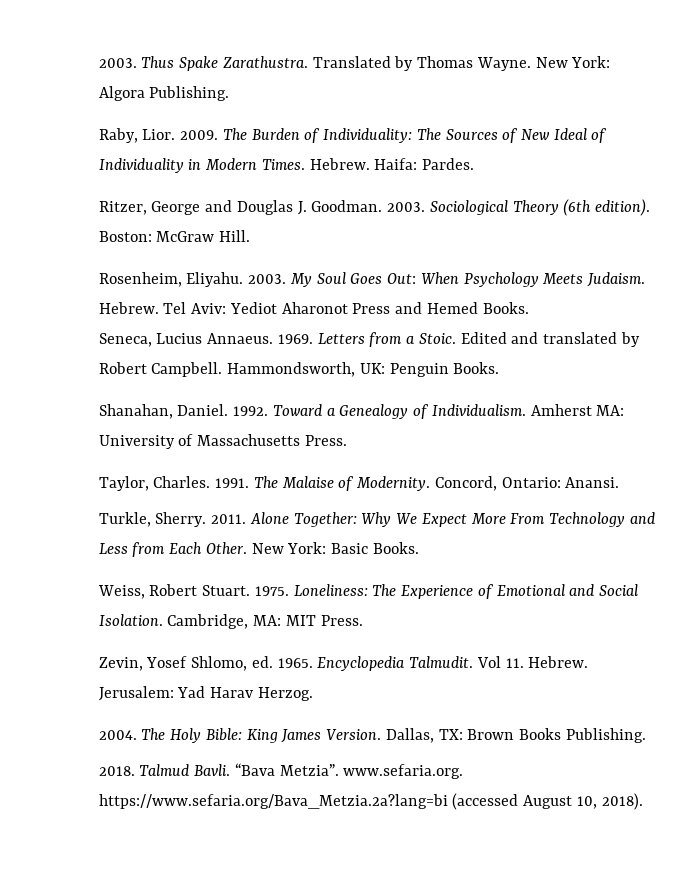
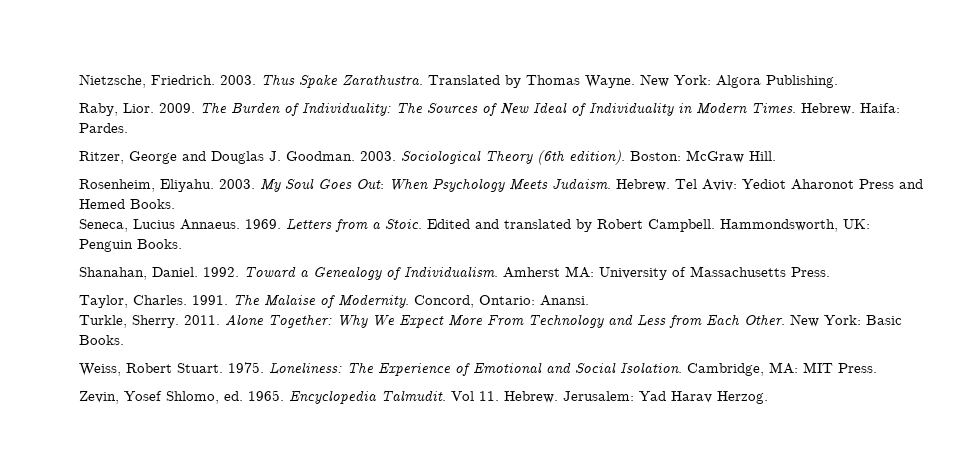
+ Nietzsche, Friedrich.
- 2004. The Holy Bible: King James Version. Dallas, TX: Brown Books Publishing.
- 2018. Talmud Bavli. “Bava Metzia”. www.sefaria.org. https://www.sefaria.org/Bava_Metzia.2a?lang=bi (accessed August 10, 2018).

